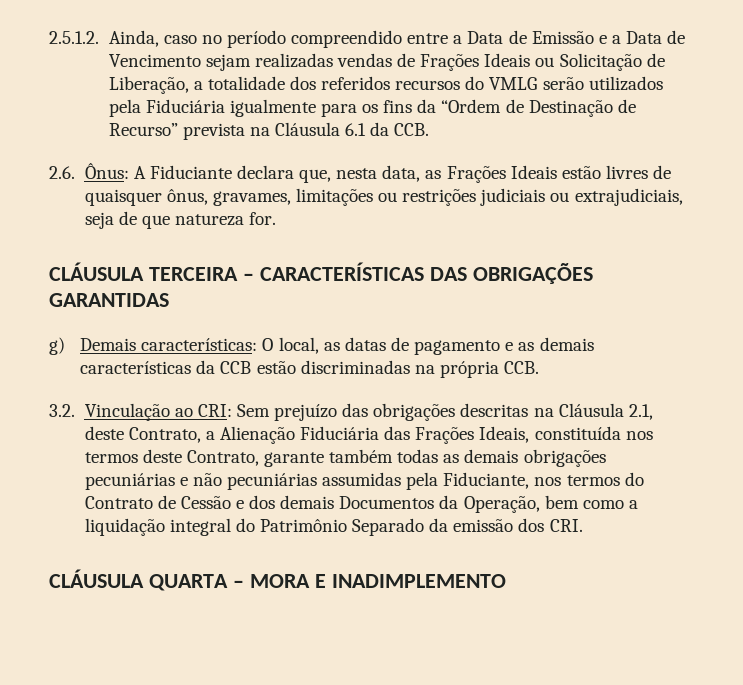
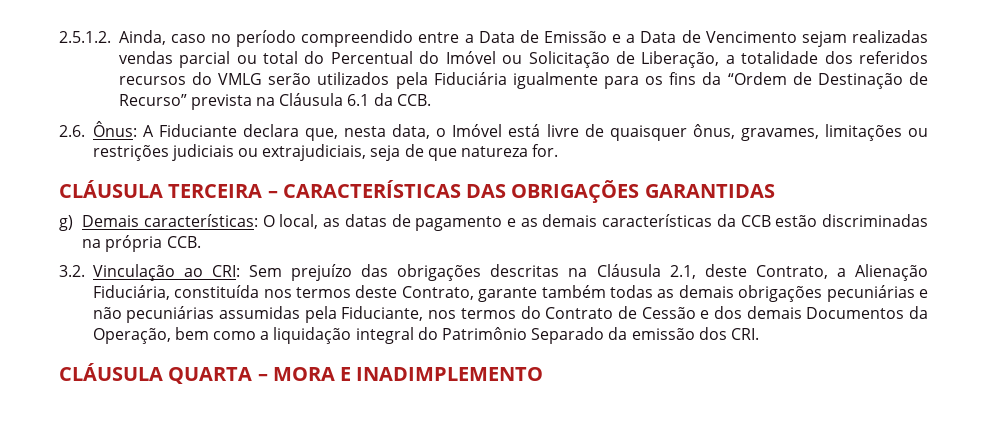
- 2.5.1.2. Ainda, caso no período compreendido entre a Data de Emissão e a Data de Vencimento sejam realizadas vendas de Frações Ideais ou Solicitação de Liberação, a totalidade dos referidos recursos do VMLG serão utilizados pela Fiduciária igualmente para os fins da “Ordem de Destinação de Recurso” prevista na Cláusula 6.1 da CCB.
+ 2.5.1.2. Ainda, caso no período compreendido entre a Data de Emissão e a Data de Vencimento sejam realizadas vendas parcial ou total do Percentual do Imóvel ou Solicitação de Liberação, a totalidade dos referidos recursos do VMLG serão utilizados pela Fiduciária igualmente para os fins da “Ordem de Destinação de Recurso” prevista na Cláusula 6.1 da CCB.
- 2.6. Ônus: A Fiduciante declara que, nesta data, as Frações Ideais estão livres de quaisquer ônus, gravames, limitações ou restrições judiciais ou extrajudiciais, seja de que natureza for.
+ 2.6. Ônus: A Fiduciante declara que, nesta data, o Imóvel está livre de quaisquer ônus, gravames, limitações ou restrições judiciais ou extrajudiciais, seja de que natureza for.
- 3.2. Vinculação ao CRI: Sem prejuízo das obrigações descritas na Cláusula 2.1, deste Contrato, a Alienação Fiduciária das Frações Ideais, constituída nos termos deste Contrato, garante também todas as demais obrigações pecuniárias e não pecuniárias assumidas pela Fiduciante, nos termos do Contrato de Cessão e dos demais Documentos da Operação, bem como a liquidação integral do Patrimônio Separado da emissão dos CRI.
+ 3.2. Vinculação ao CRI: Sem prejuízo das obrigações descritas na Cláusula 2.1, deste Contrato, a Alienação Fiduciária, constituída nos termos deste Contrato, garante também todas as demais obrigações pecuniárias e não pecuniárias assumidas pela Fiduciante, nos termos do Contrato de Cessão e dos demais Documentos da Operação, bem como a liquidação integral do Patrimônio Separado da emissão dos CRI.

